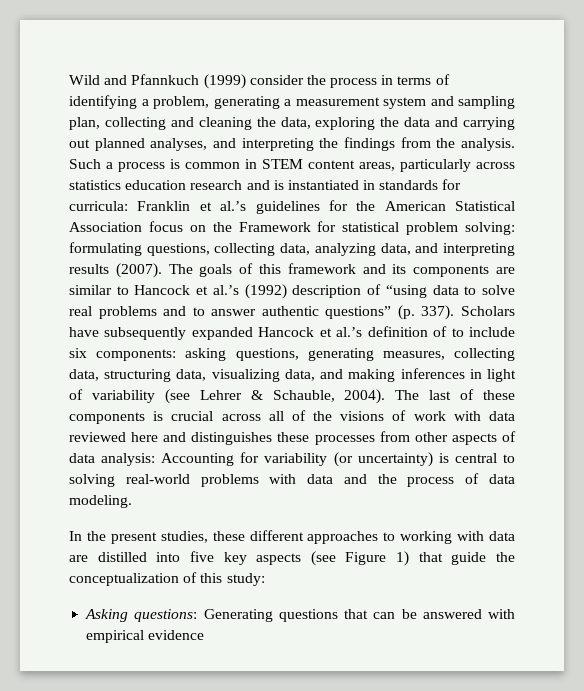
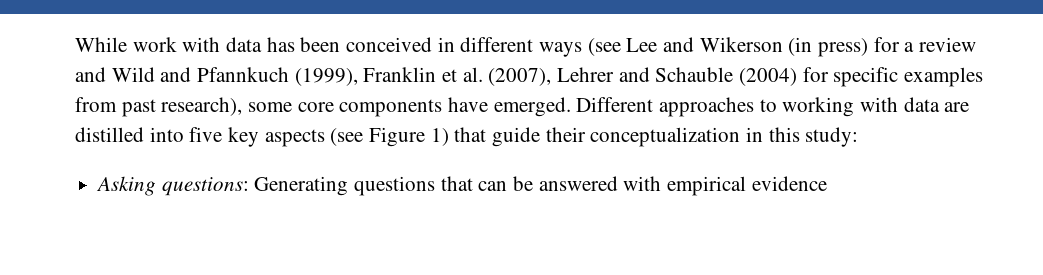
- Wild and Pfannkuch (1999) consider the process in terms of identifying a problem, generating a measurement system and sampling plan, collecting and cleaning the data, exploring the data and carrying out planned analyses, and interpreting the findings from the analysis. Such a process is common in STEM content areas, particularly across statistics education research and is instantiated in standards for curricula: Franklin et al.’s guidelines for the American Statistical Association focus on the Framework for statistical problem solving: formulating questions, collecting data, analyzing data, and interpreting results (2007). The goals of this framework and its components are similar to Hancock et al.’s (1992) description of “using data to solve real problems and to answer authentic questions” (p. 337). Scholars have subsequently expanded Hancock et al.’s definition of to include six components: asking questions, generating measures, collecting data, structuring data, visualizing data, and making inferences in light of variability (see Lehrer & Schauble, 2004). The last of these components is crucial across all of the visions of work with data reviewed here and distinguishes these processes from other aspects of data analysis: Accounting for variability (or uncertainty) is central to solving real-world problems with data and the process of data modeling.
- In the present studies, these different approaches to working with data are distilled into five key aspects (see Figure 1) that guide the conceptualization of this study:
+ While work with data has been conceived in different ways (see Lee and Wikerson (in press) for a review and Wild and Pfannkuch (1999), Franklin et al. (2007), Lehrer and Schauble (2004) for specific examples from past research), some core components have emerged. Different approaches to working with data are distilled into five key aspects (see Figure 1) that guide their conceptualization in this study:

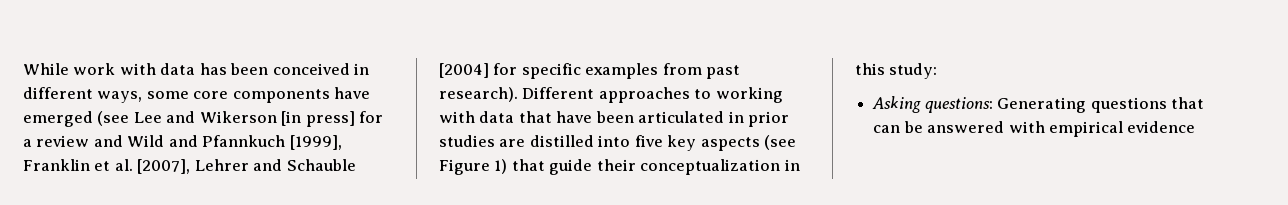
- While work with data has been conceived in different ways (see Lee and Wikerson (in press) for a review and Wild and Pfannkuch (1999), Franklin et al. (2007), Lehrer and Schauble (2004) for specific examples from past research), some core components have emerged.
+ While work with data has been conceived in different ways, some core components have emerged (see Lee and Wikerson [in press] for a review and Wild and Pfannkuch [1999], Franklin et al. [2007], Lehrer and Schauble [2004] for specific examples from past research).
- Different approaches to working with data are distilled into five key aspects (see Figure 1) that guide their conceptualization in this study:
+ Different approaches to working with data that have been articulated in prior studies are distilled into five key aspects (see Figure 1) that guide their conceptualization in this study:

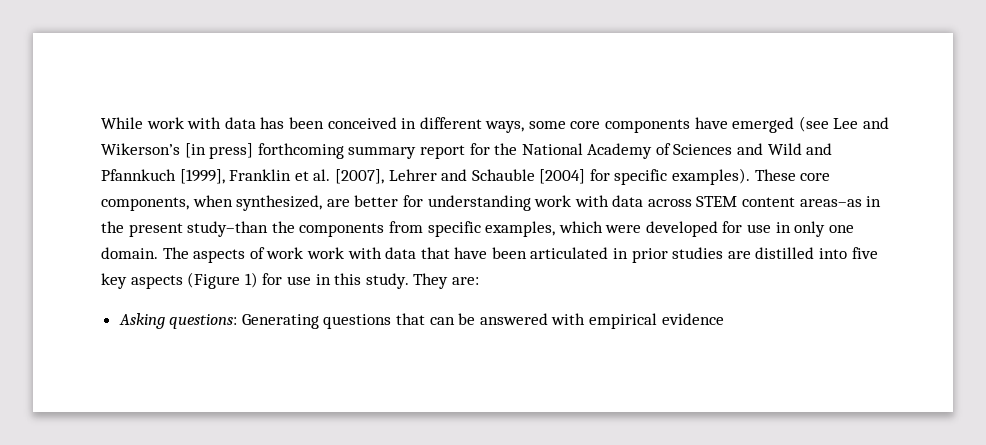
- While work with data has been conceived in different ways, some core components have emerged (see Lee and Wikerson [in press] for a review and Wild and Pfannkuch [1999], Franklin et al. [2007], Lehrer and Schauble [2004] for specific examples from past research). Different approaches to working with data that have been articulated in prior studies are distilled into five key aspects (see Figure 1) that guide their conceptualization in this study:
+ While work with data has been conceived in different ways, some core components have emerged (see Lee and Wikerson’s [in press] forthcoming summary report for the National Academy of Sciences and Wild and Pfannkuch [1999], Franklin et al. [2007], Lehrer and Schauble [2004] for specific examples). These core components, when synthesized, are better for understanding work with data across STEM content areas–as in the present study–than the components from specific examples, which were developed for use in only one domain. The aspects of work work with data that have been articulated in prior studies are distilled into five key aspects (Figure 1) for use in this study. They are:

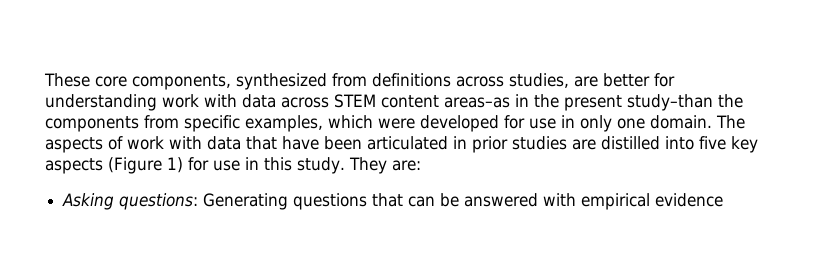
- While work with data has been conceived in different ways, some core components have emerged (see Lee and Wikerson’s [in press] forthcoming summary report for the National Academy of Sciences and Wild and Pfannkuch [1999], Franklin et al. [2007], Lehrer and Schauble [2004] for specific examples). These core components, when synthesized, are better for understanding work with data across STEM content areas–as in the present study–than the components from specific examples, which were developed for use in only one domain.
+ These core components, synthesized from definitions across studies, are better for understanding work with data across STEM content areas–as in the present study–than the components from specific examples, which were developed for use in only one domain.
- The aspects of work work with data that have been articulated in prior studies are distilled into five key aspects (Figure 1) for use in this study.
+ The aspects of work with data that have been articulated in prior studies are distilled into five key aspects (Figure 1) for use in this study.

